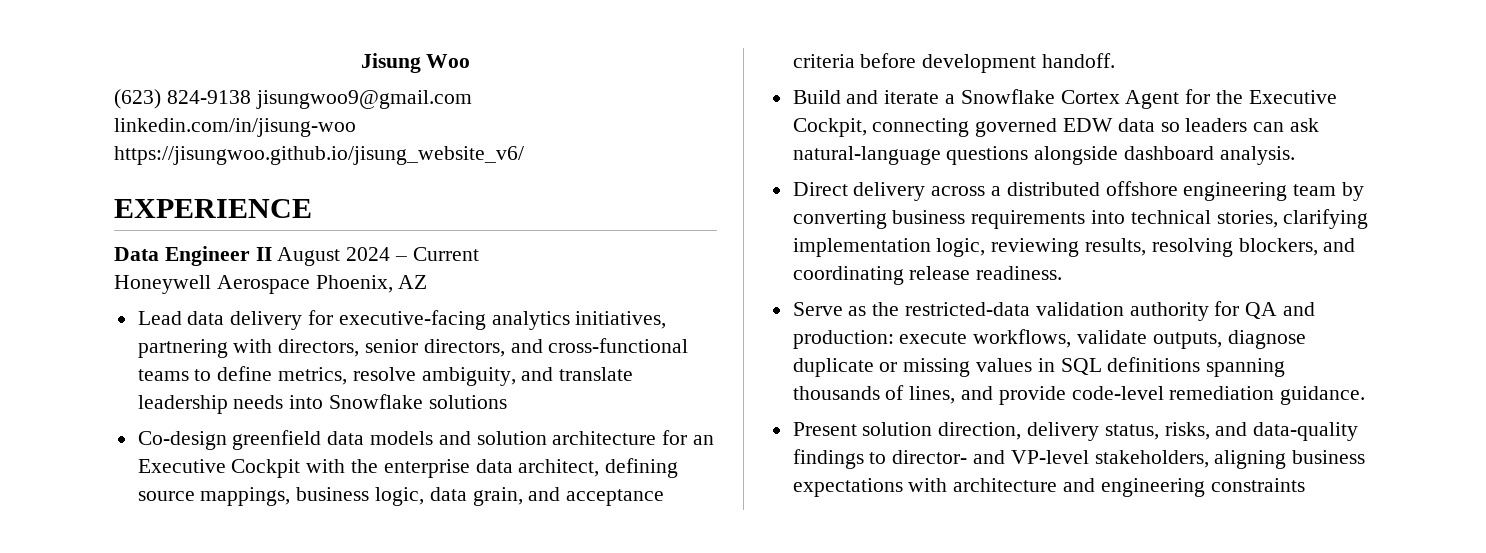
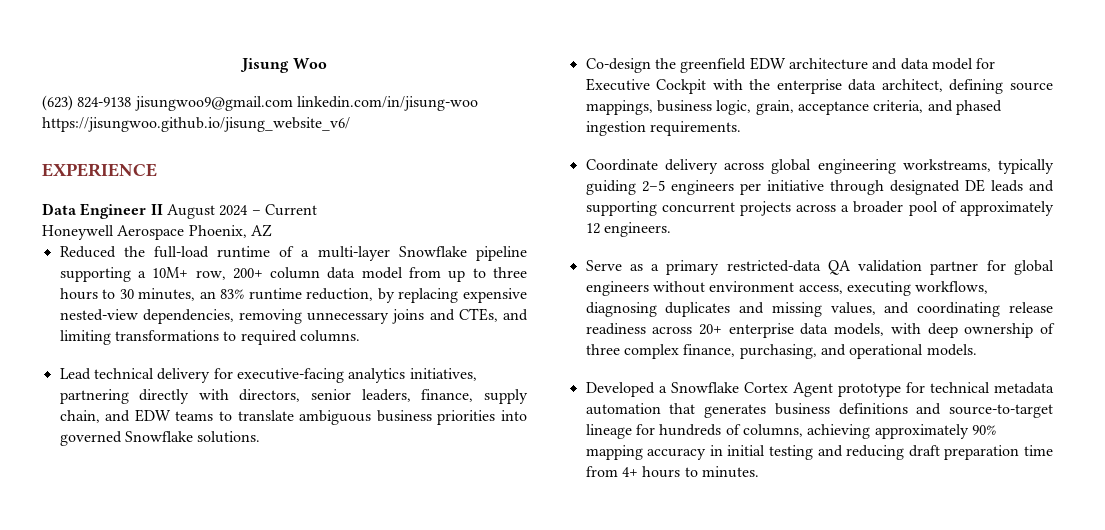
+ Reduced the full-load runtime of a multi-layer Snowflake pipeline supporting a 10M+ row, 200+ column data model from up to three hours to 30 minutes, an 83% runtime reduction, by replacing expensive nested-view dependencies, removing unnecessary joins and CTEs, and limiting transformations to required columns.
- Lead data delivery for executive-facing analytics initiatives, partnering with directors, senior directors, and cross-functional teams to define metrics, resolve ambiguity, and translate leadership needs into Snowflake solutions
- Co-design greenfield data models and solution architecture for an Executive Cockpit with the enterprise data architect, defining source mappings, business logic, data grain, and acceptance criteria before development handoff.
- Build and iterate a Snowflake Cortex Agent for the Executive Cockpit, connecting governed EDW data so leaders can ask natural-language questions alongside dashboard analysis.
- Direct delivery across a distributed offshore engineering team by converting business requirements into technical stories, clarifying implementation logic, reviewing results, resolving blockers, and coordinating release readiness.
- Serve as the restricted-data validation authority for QA and production: execute workflows, validate outputs, diagnose duplicate or missing values in SQL definitions spanning thousands of lines, and provide code-level remediation guidance.
- Present solution direction, delivery status, risks, and data-quality findings to director- and VP-level stakeholders, aligning business expectations with architecture and engineering constraints
+ Lead technical delivery for executive-facing analytics initiatives, partnering directly with directors, senior leaders, finance, supply chain, and EDW teams to translate ambiguous business priorities into governed Snowflake solutions.
+ Co-design the greenfield EDW architecture and data model for Executive Cockpit with the enterprise data architect, defining source mappings, business logic, grain, acceptance criteria, and phased ingestion requirements.
+ Coordinate delivery across global engineering workstreams, typically guiding 2–5 engineers per initiative through designated DE leads and supporting concurrent projects across a broader pool of approximately 12 engineers.
+ Serve as a primary restricted-data QA validation partner for global engineers without environment access, executing workflows, diagnosing duplicates and missing values, and coordinating release readiness across 20+ enterprise data models, with deep ownership of three complex finance, purchasing, and operational models.
+ Developed a Snowflake Cortex Agent prototype for technical metadata automation that generates business definitions and source-to-target lineage for hundreds of columns, achieving approximately 90% mapping accuracy in initial testing and reducing draft preparation time from 4+ hours to minutes.

